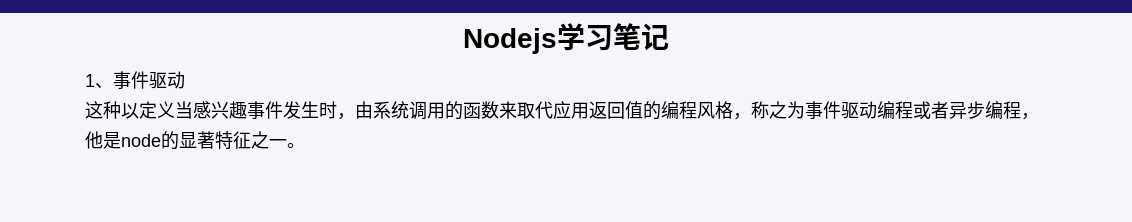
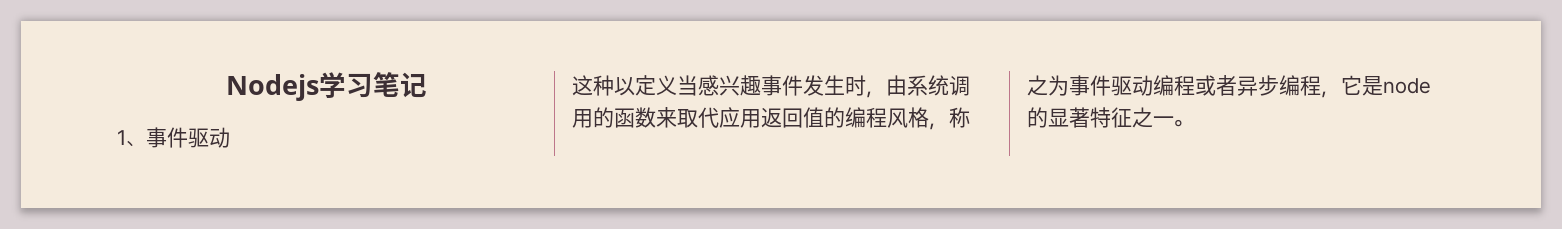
- 这种以定义当感兴趣事件发生时，由系统调用的函数来取代应用返回值的编程风格，称之为事件驱动编程或者异步编程，他是node的显著特征之一。
+ 这种以定义当感兴趣事件发生时，由系统调用的函数来取代应用返回值的编程风格，称之为事件驱动编程或者异步编程，它是node的显著特征之一。

